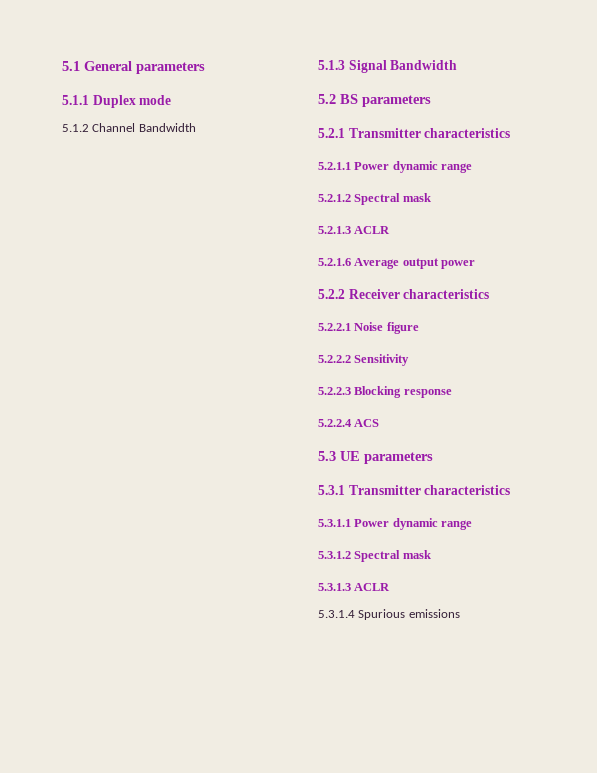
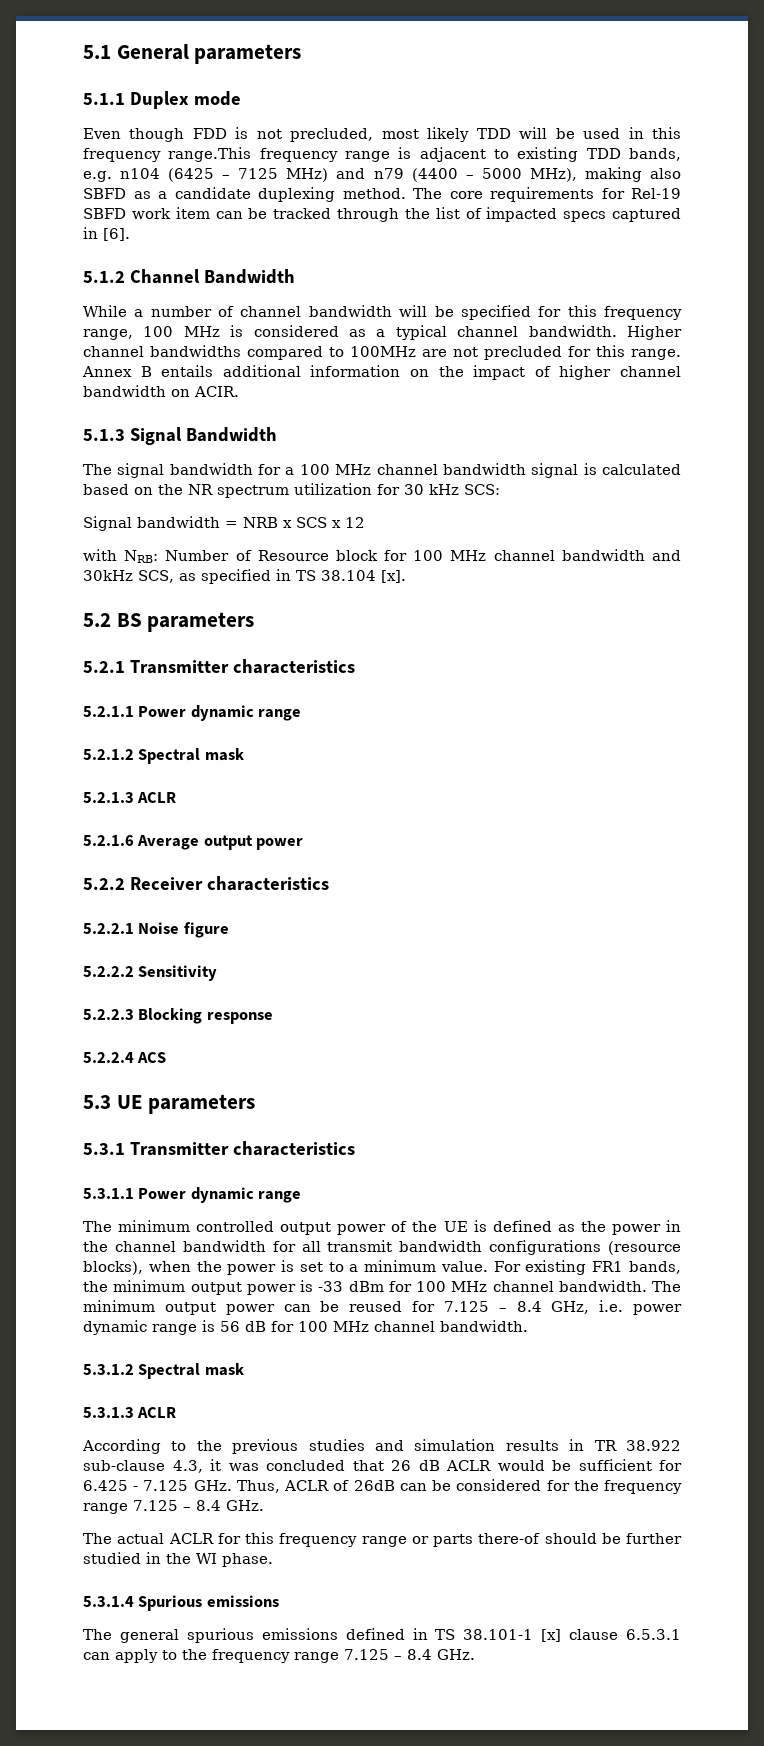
+ Even though FDD is not precluded, most likely TDD will be used in this frequency range.This frequency range is adjacent to existing TDD bands, e.g. n104 (6425 – 7125 MHz) and n79 (4400 – 5000 MHz), making also SBFD as a candidate duplexing method. The core requirements for Rel-19 SBFD work item can be tracked through the list of impacted specs captured in [6].
  5.1.2 Channel Bandwidth
+ While a number of channel bandwidth will be specified for this frequency range, 100 MHz is considered as a typical channel bandwidth. Higher channel bandwidths compared to 100MHz are not precluded for this range. Annex B entails additional information on the impact of higher channel bandwidth on ACIR.
  5.1.3 Signal Bandwidth
+ The signal bandwidth for a 100 MHz channel bandwidth signal is calculated based on the NR spectrum utilization for 30 kHz SCS:
+ Signal bandwidth = NRB x SCS x 12
+ with NRB: Number of Resource block for 100 MHz channel bandwidth and 30kHz SCS, as specified in TS 38.104 [x].
+ The minimum controlled output power of the UE is defined as the power in the channel bandwidth for all transmit bandwidth configurations (resource blocks), when the power is set to a minimum value. For existing FR1 bands, the minimum output power is -33 dBm for 100 MHz channel bandwidth. The minimum output power can be reused for 7.125 – 8.4 GHz, i.e. power dynamic range is 56 dB for 100 MHz channel bandwidth.
+ According to the previous studies and simulation results in TR 38.922 sub-clause 4.3, it was concluded that 26 dB ACLR would be sufficient for 6.425 - 7.125 GHz. Thus, ACLR of 26dB can be considered for the frequency range 7.125 – 8.4 GHz.
+ The actual ACLR for this frequency range or parts there-of should be further studied in the WI phase.
  5.3.1.4 Spurious emissions
+ The general spurious emissions defined in TS 38.101-1 [x] clause 6.5.3.1 can apply to the frequency range 7.125 – 8.4 GHz.

